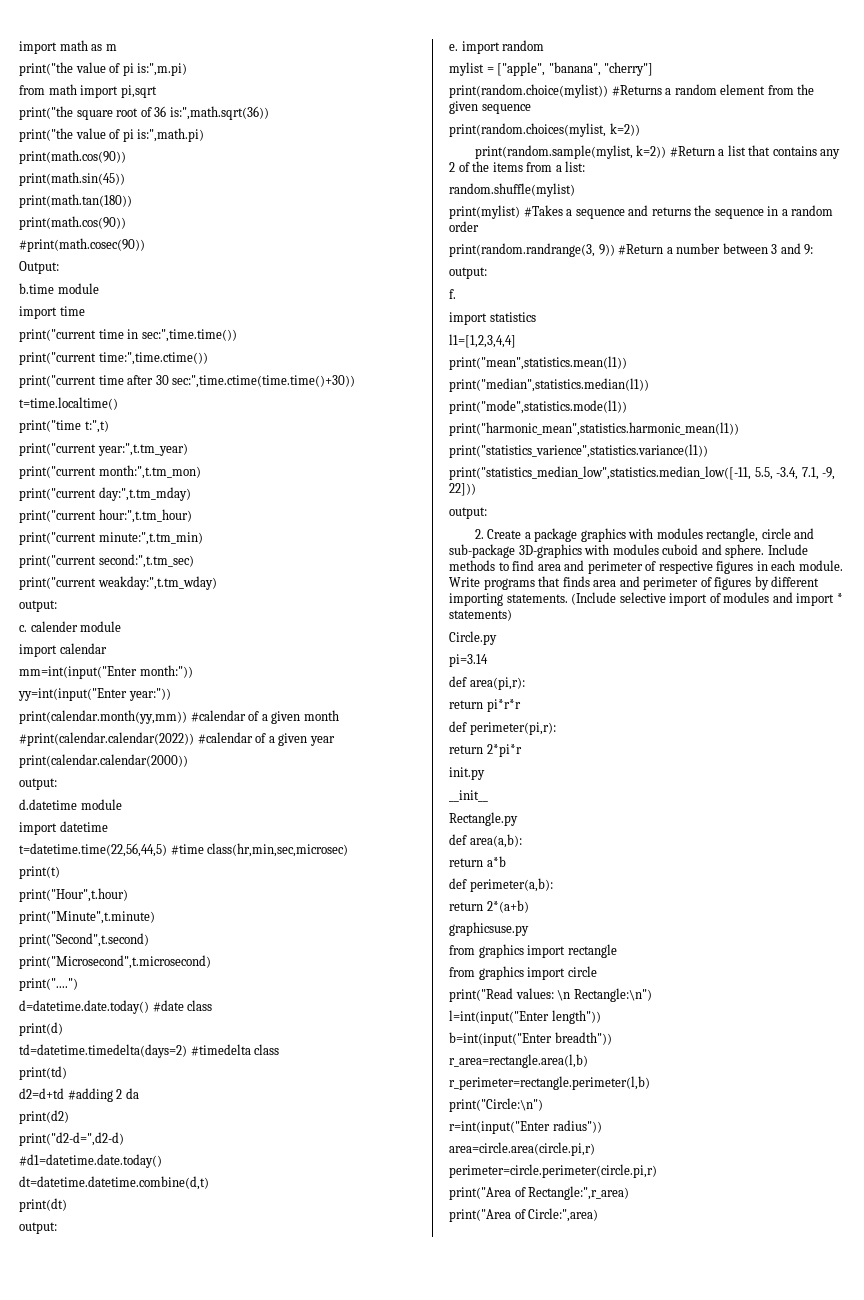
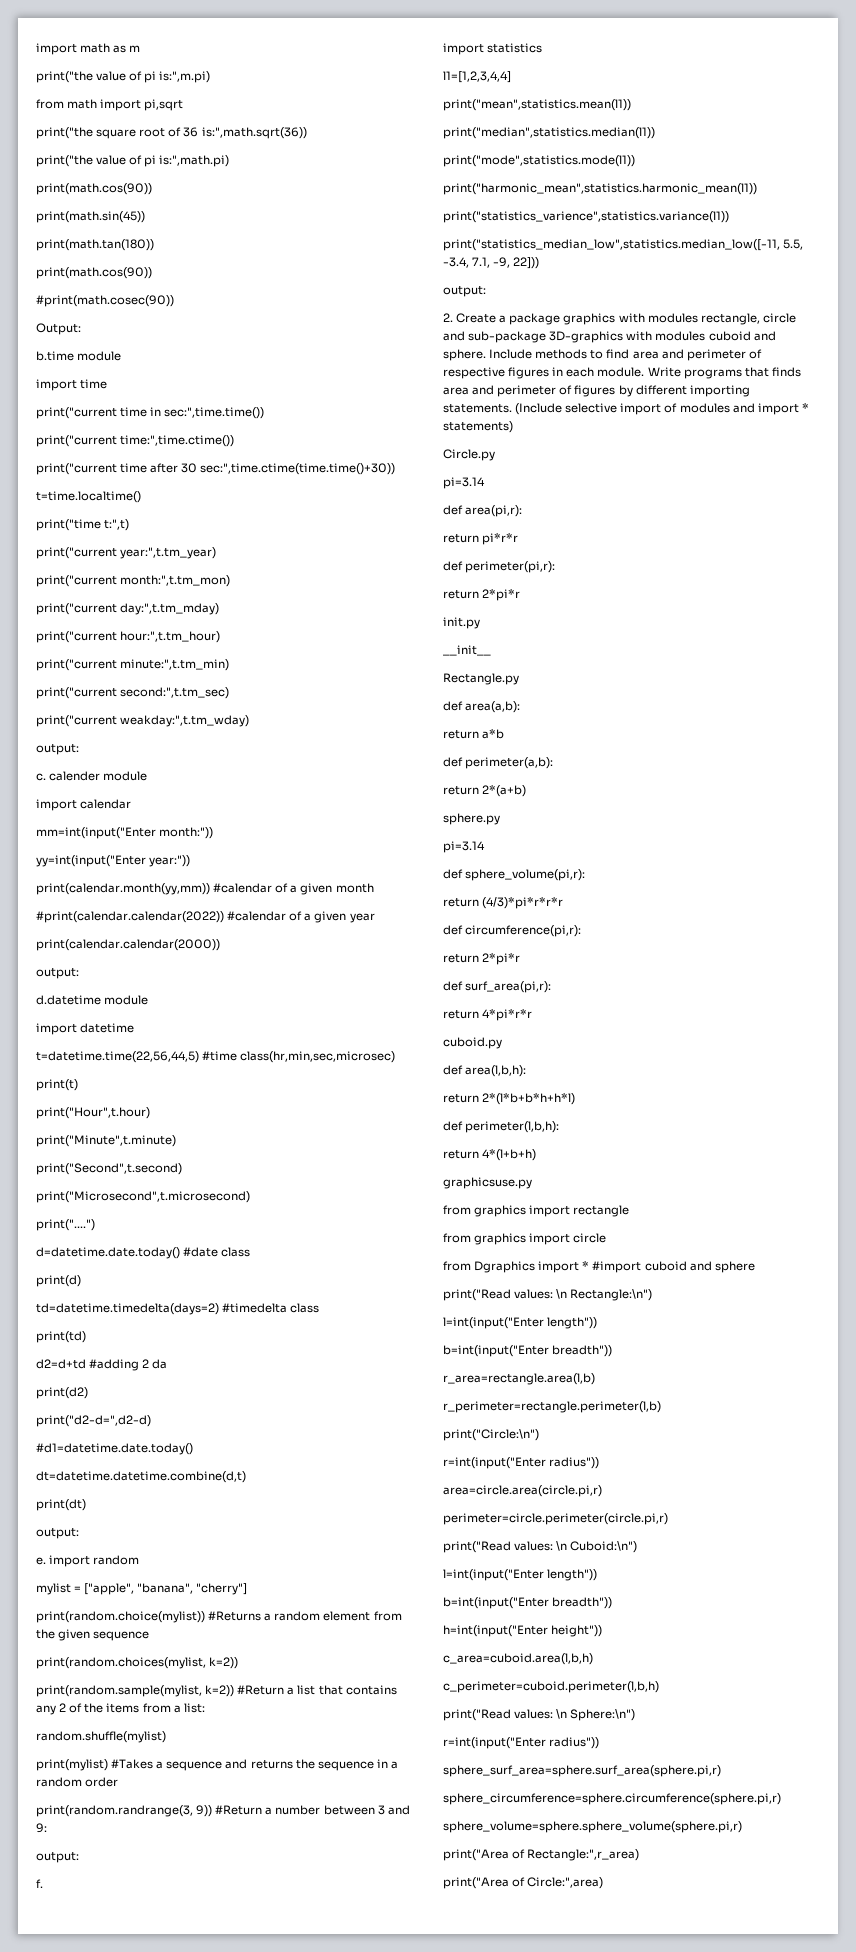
+ sphere.py
+ pi=3.14
+ def sphere_volume(pi,r):
+ return (4/3)*pi*r*r*r
+ def circumference(pi,r):
+ return 2*pi*r
+ def surf_area(pi,r):
+ return 4*pi*r*r
+ cuboid.py
+ def area(l,b,h):
+ return 2*(l*b+b*h+h*l)
+ def perimeter(l,b,h):
+ return 4*(l+b+h)
+ from Dgraphics import * #import cuboid and sphere
+ print("Read values: \n Cuboid:\n")
+ l=int(input("Enter length"))
+ b=int(input("Enter breadth"))
+ h=int(input("Enter height"))
+ c_area=cuboid.area(l,b,h)
+ c_perimeter=cuboid.perimeter(l,b,h)
+ print("Read values: \n Sphere:\n")
+ r=int(input("Enter radius"))
+ sphere_surf_area=sphere.surf_area(sphere.pi,r)
+ sphere_circumference=sphere.circumference(sphere.pi,r)
+ sphere_volume=sphere.sphere_volume(sphere.pi,r)

